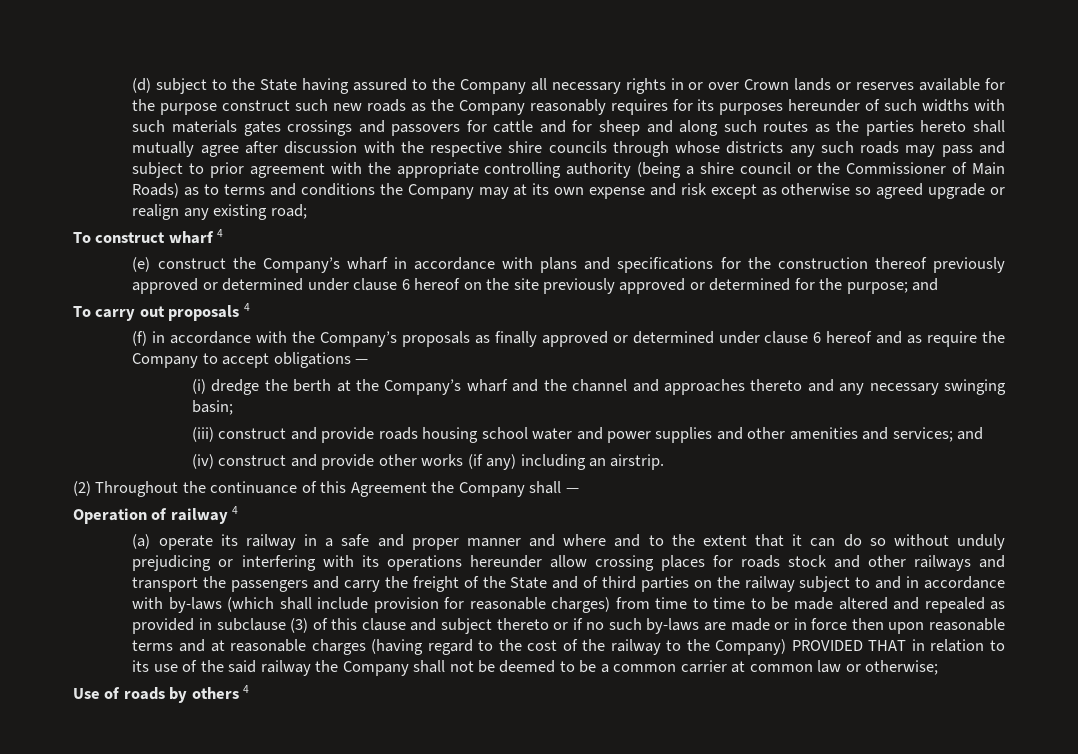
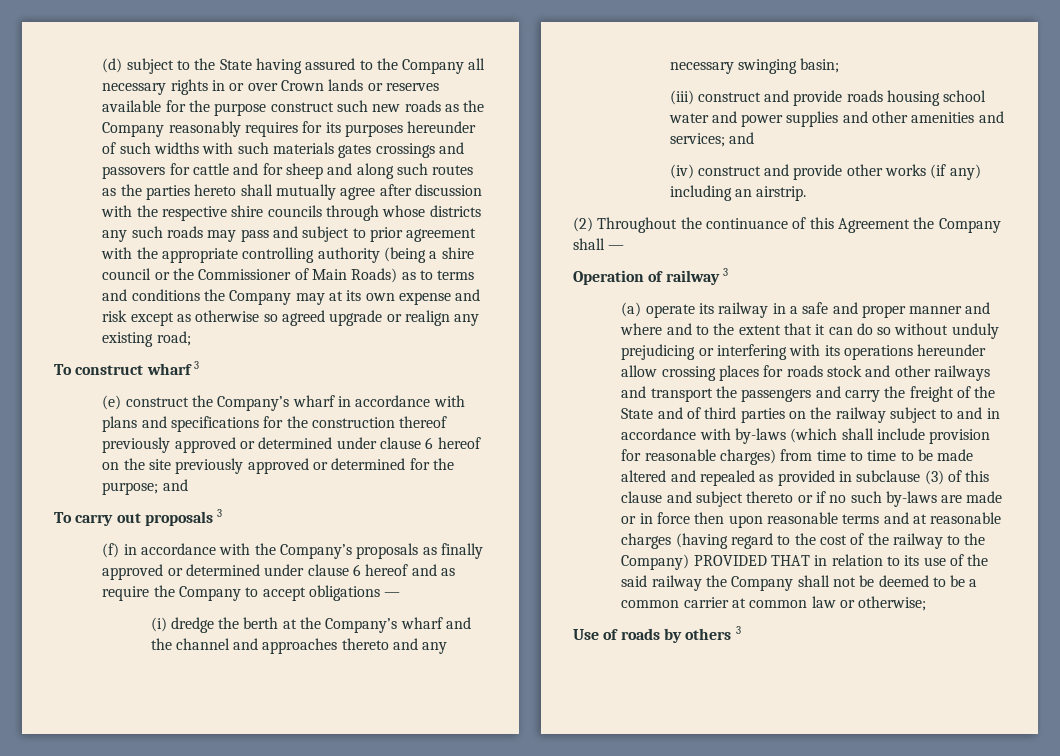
- To construct wharf 4
+ To construct wharf 3
- To carry out proposals 4
+ To carry out proposals 3
- Operation of railway 4
+ Operation of railway 3
- Use of roads by others 4
+ Use of roads by others 3

